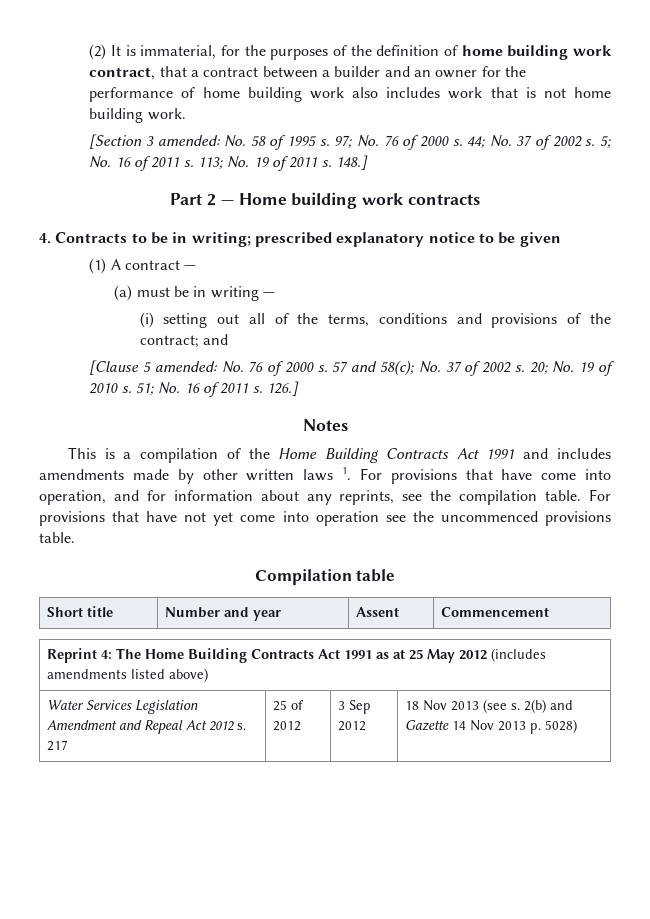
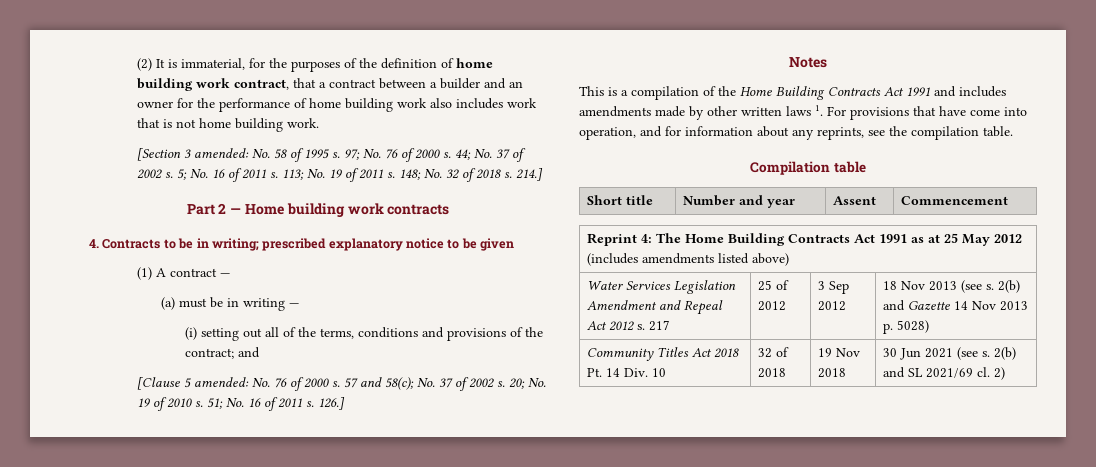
- 148.]
+ 148; No. 32 of 2018 s. 214.]
- For provisions that have not yet come into operation see the uncommenced provisions table.
+ Community Titles Act 2018 Pt. 14 Div. 10 | 32 of 2018 | 19 Nov 2018 | 30 Jun 2021 (see s. 2(b) and SL 2021/69 cl. 2)

